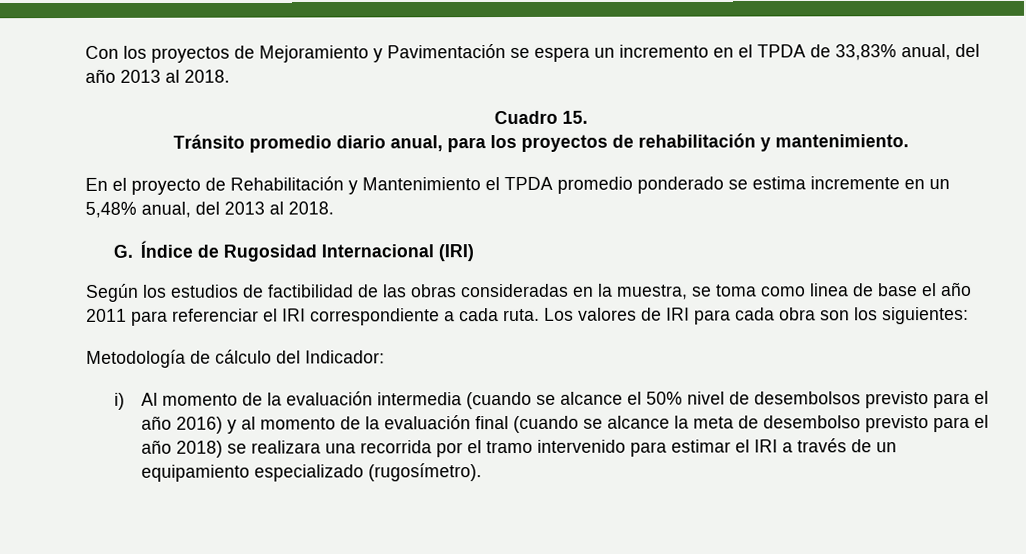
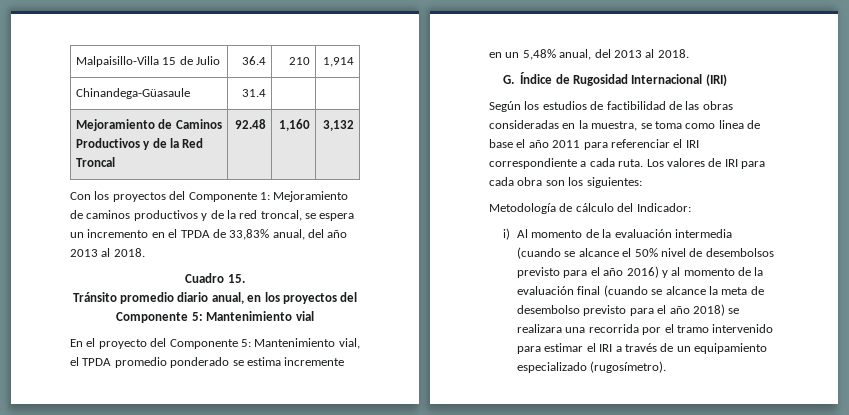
- Con los proyectos de Mejoramiento y Pavimentación se espera un incremento en el TPDA de 33,83% anual, del año 2013 al 2018.
+ Malpaisillo-Villa 15 de Julio | 36.4 | 210 | 1,914
+ Chinandega-Güasaule | 31.4 | |
+ Mejoramiento de Caminos Productivos y de la Red Troncal | 92.48 | 1,160 | 3,132
+ Con los proyectos del Componente 1: Mejoramiento de caminos productivos y de la red troncal, se espera un incremento en el TPDA de 33,83% anual, del año 2013 al 2018.
- Tránsito promedio diario anual, para los proyectos de rehabilitación y mantenimiento.
- En el proyecto de Rehabilitación y Mantenimiento el TPDA promedio ponderado se estima incremente en un 5,48% anual, del 2013 al 2018.
+ Tránsito promedio diario anual, en los proyectos del Componente 5: Mantenimiento vial
+ En el proyecto del Componente 5: Mantenimiento vial, el TPDA promedio ponderado se estima incremente en un 5,48% anual, del 2013 al 2018.

